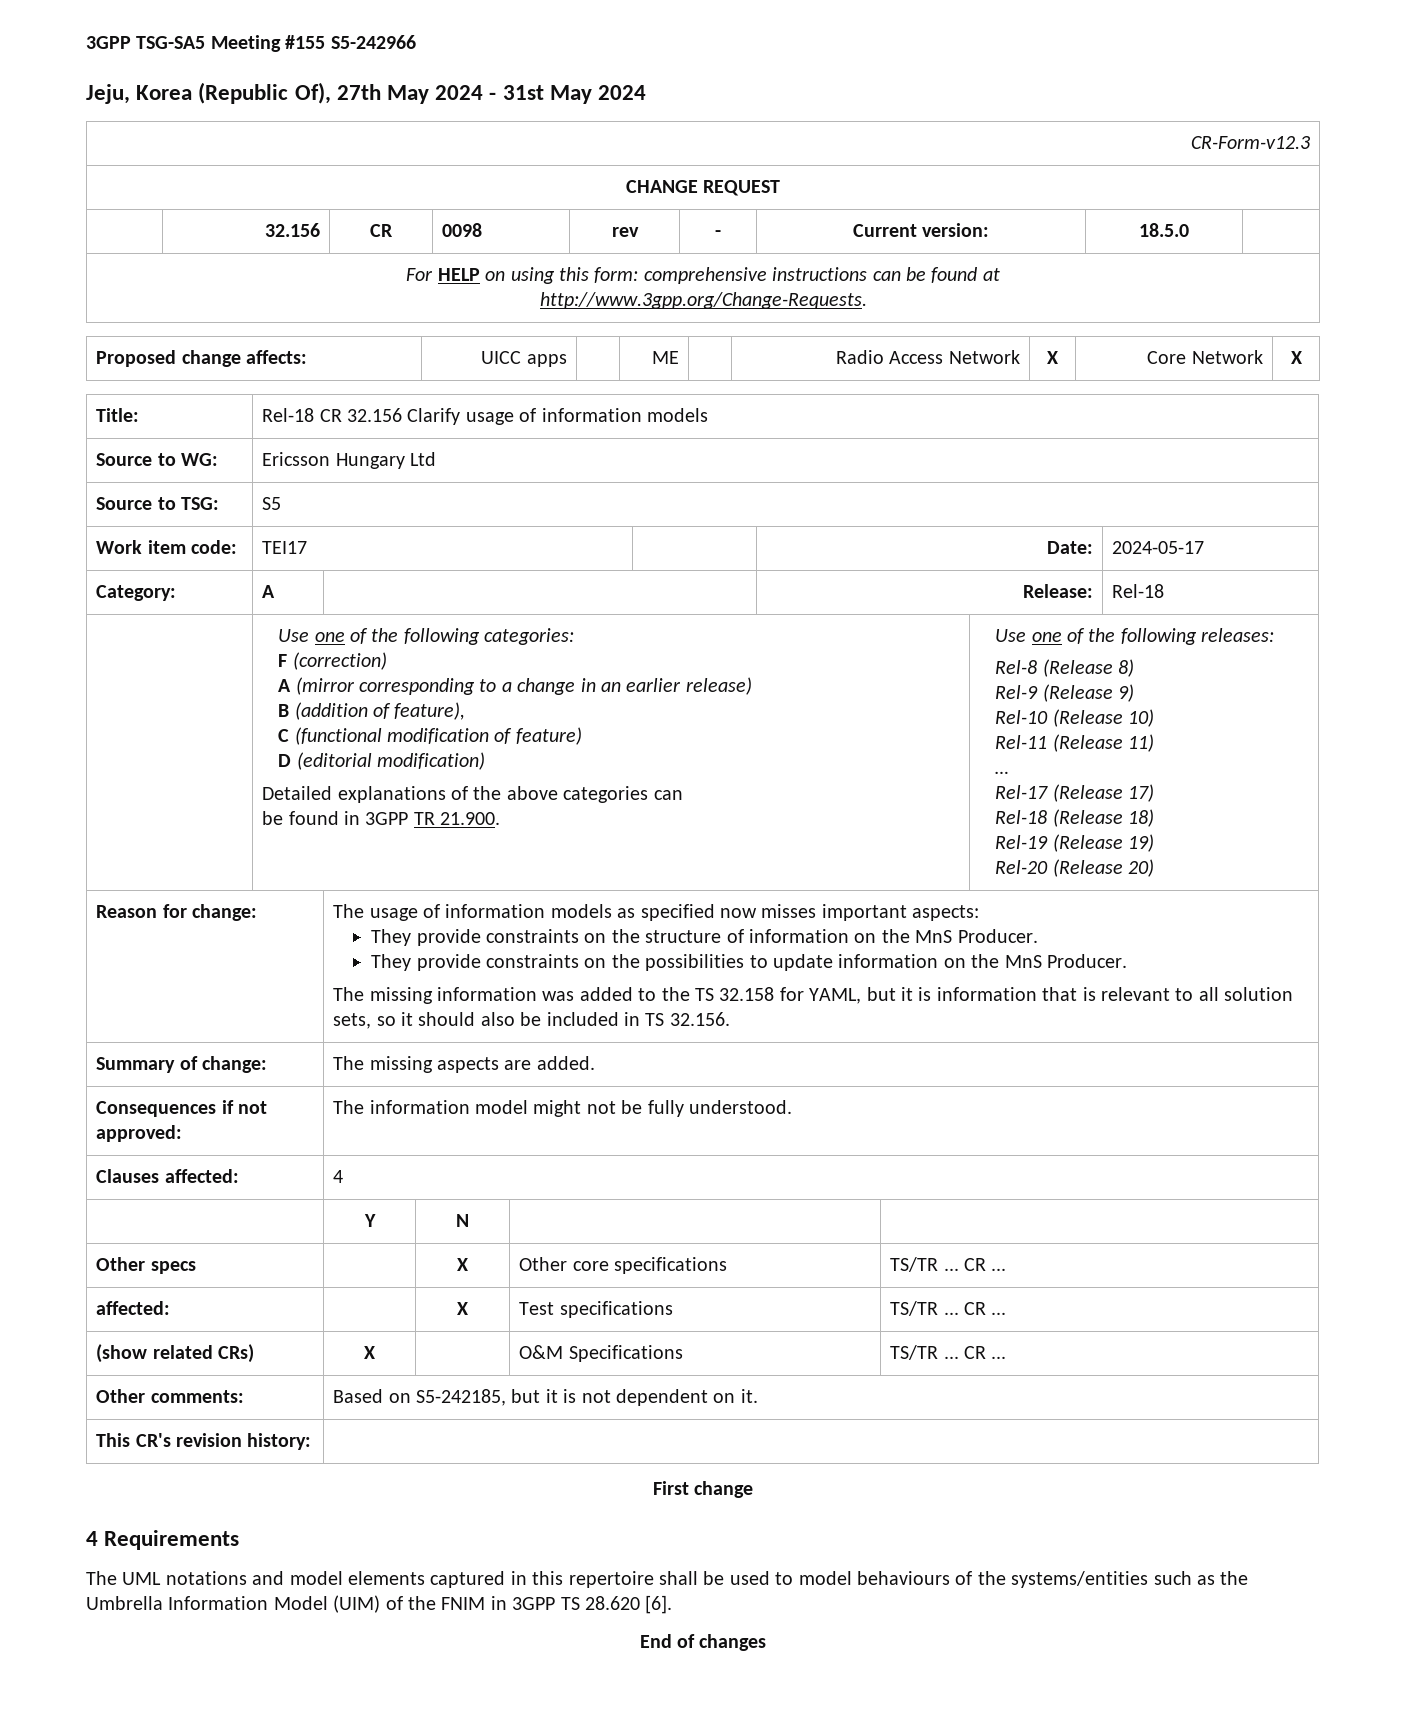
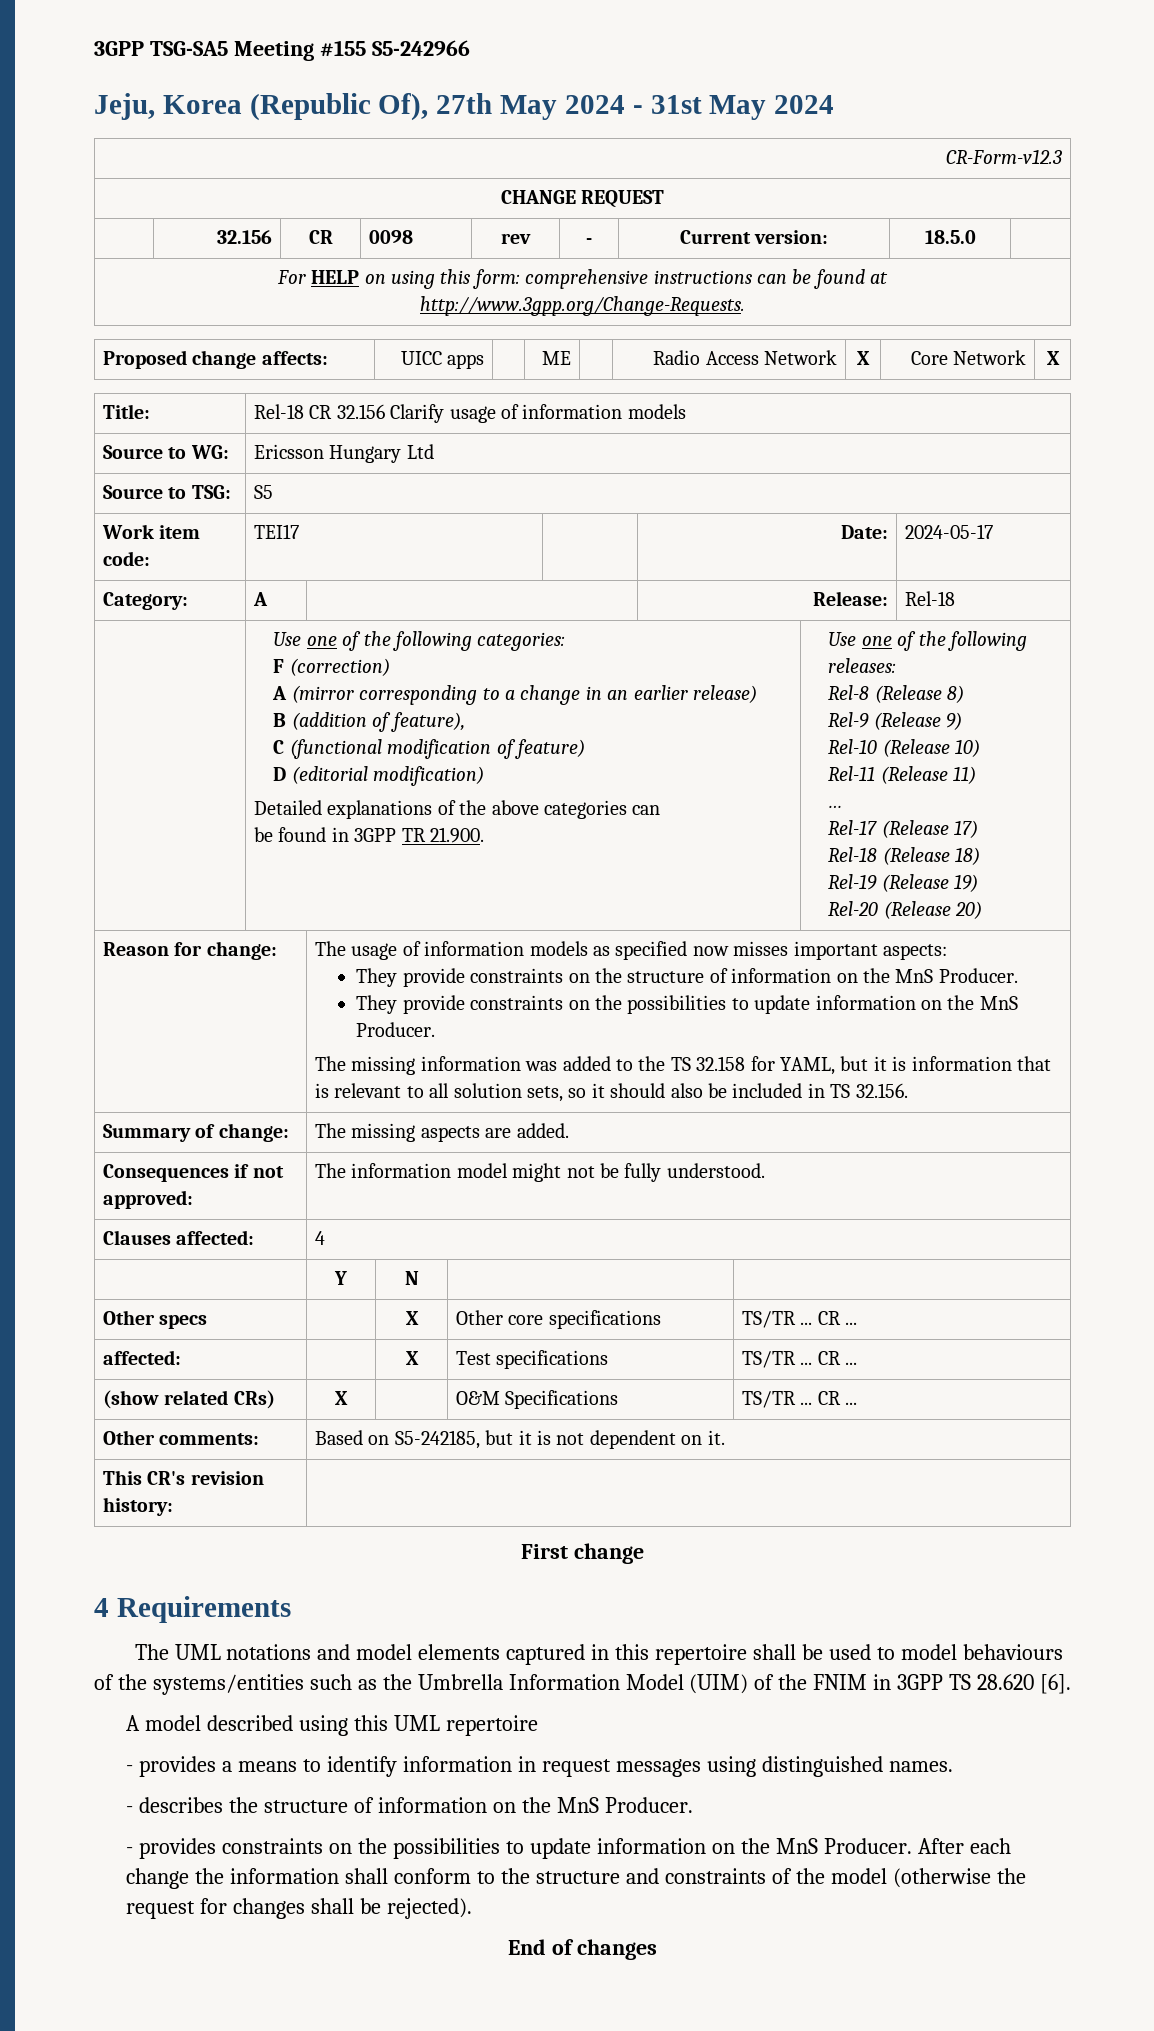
+ A model described using this UML repertoire
+ - provides a means to identify information in request messages using distinguished names.
+ - describes the structure of information on the MnS Producer.
+ - provides constraints on the possibilities to update information on the MnS Producer. After each change the information shall conform to the structure and constraints of the model (otherwise the request for changes shall be rejected).

